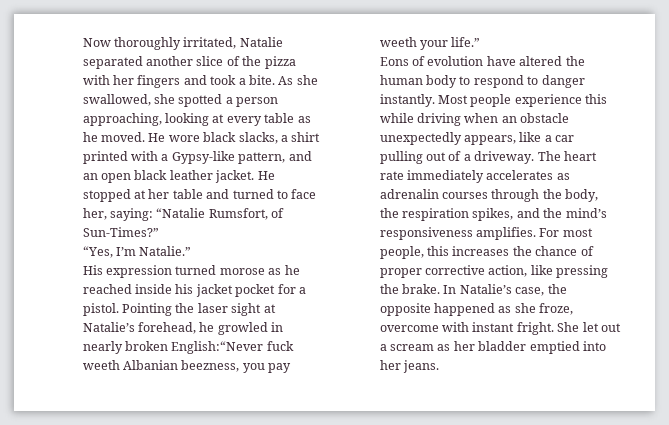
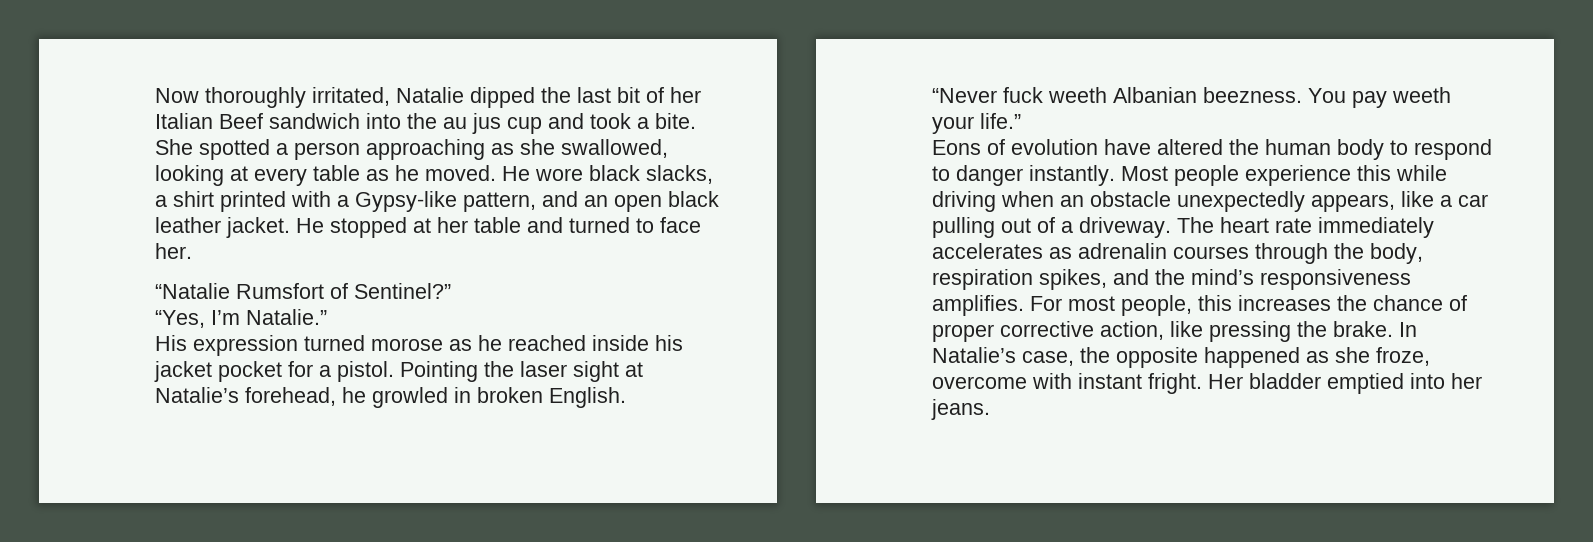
- Now thoroughly irritated, Natalie separated another slice of the pizza with her fingers and took a bite. As she swallowed, she spotted a person approaching, looking at every table as he moved.
+ Now thoroughly irritated, Natalie dipped the last bit of her Italian Beef sandwich into the au jus cup and took a bite. She spotted a person approaching as she swallowed, looking at every table as he moved.
- He stopped at her table and turned to face her, saying: “Natalie Rumsfort, of Sun-Times?”
+ He stopped at her table and turned to face her.
+ “Natalie Rumsfort of Sentinel?”
- Pointing the laser sight at Natalie’s forehead, he growled in nearly broken English:“Never fuck weeth Albanian beezness, you pay weeth your life.”
+ Pointing the laser sight at Natalie’s forehead, he growled in broken English.
+ “Never fuck weeth Albanian beezness. You pay weeth your life.”
- The heart rate immediately accelerates as adrenalin courses through the body, the respiration spikes, and the mind’s responsiveness amplifies.
+ The heart rate immediately accelerates as adrenalin courses through the body, respiration spikes, and the mind’s responsiveness amplifies.
- She let out a scream as her bladder emptied into her jeans.
+ Her bladder emptied into her jeans.

